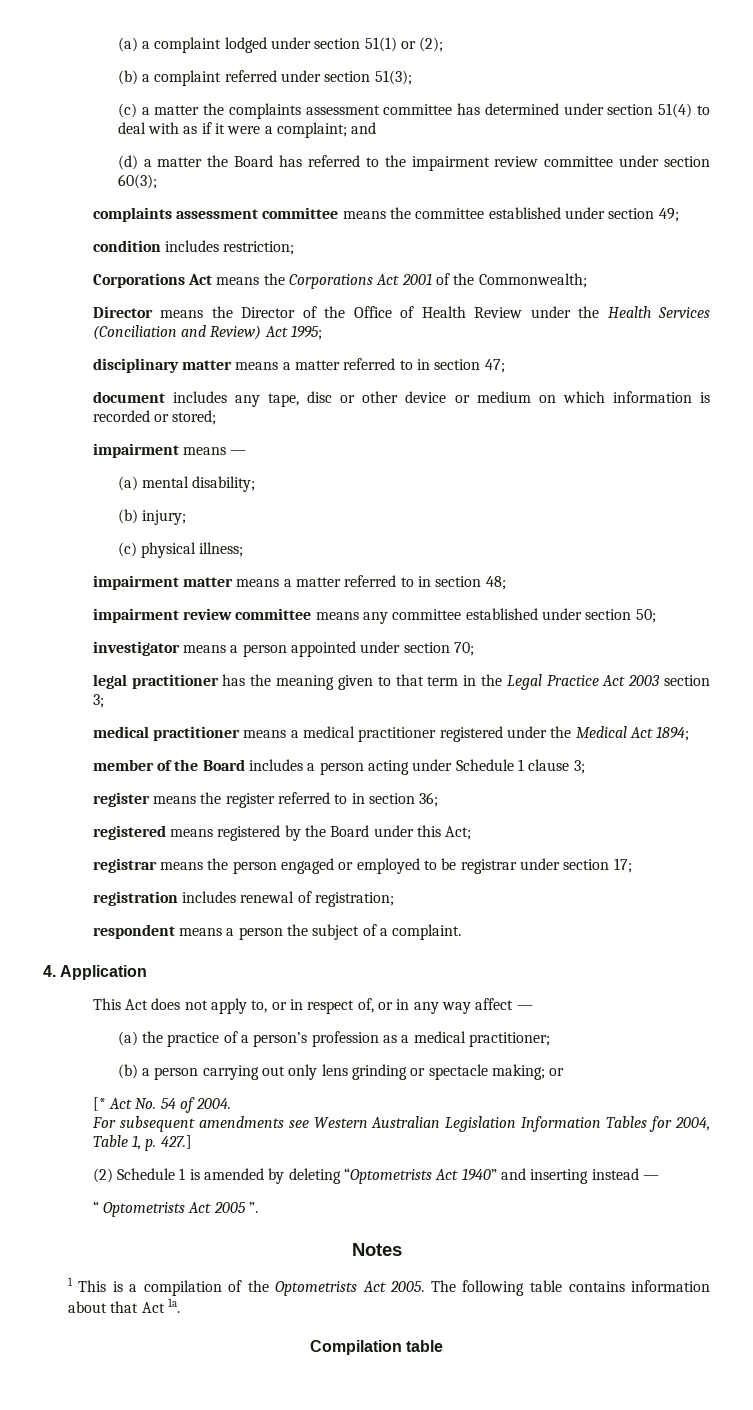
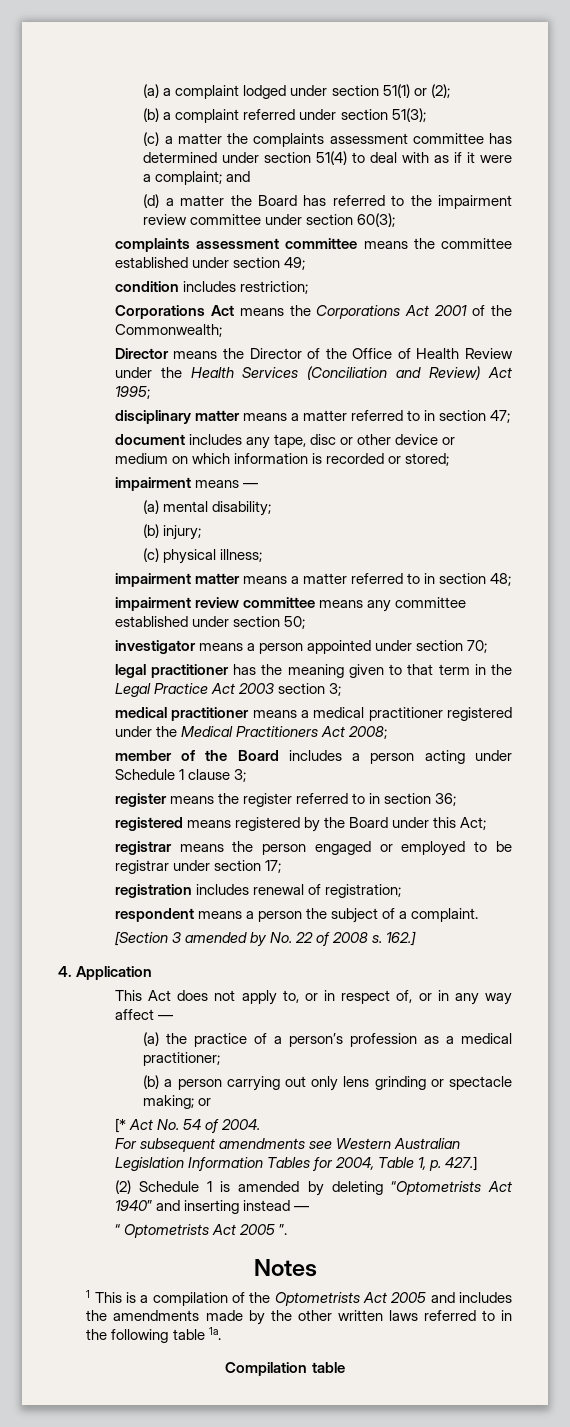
- medical practitioner means a medical practitioner registered under the Medical Act 1894;
+ medical practitioner means a medical practitioner registered under the Medical Practitioners Act 2008;
+ [Section 3 amended by No. 22 of 2008 s. 162.]
- 1 This is a compilation of the Optometrists Act 2005. The following table contains information about that Act 1a.
+ 1 This is a compilation of the Optometrists Act 2005 and includes the amendments made by the other written laws referred to in the following table 1a.

